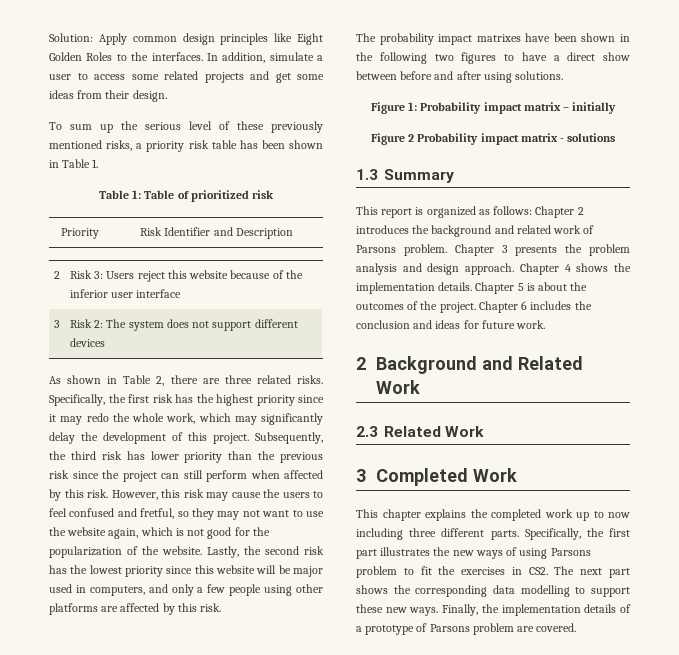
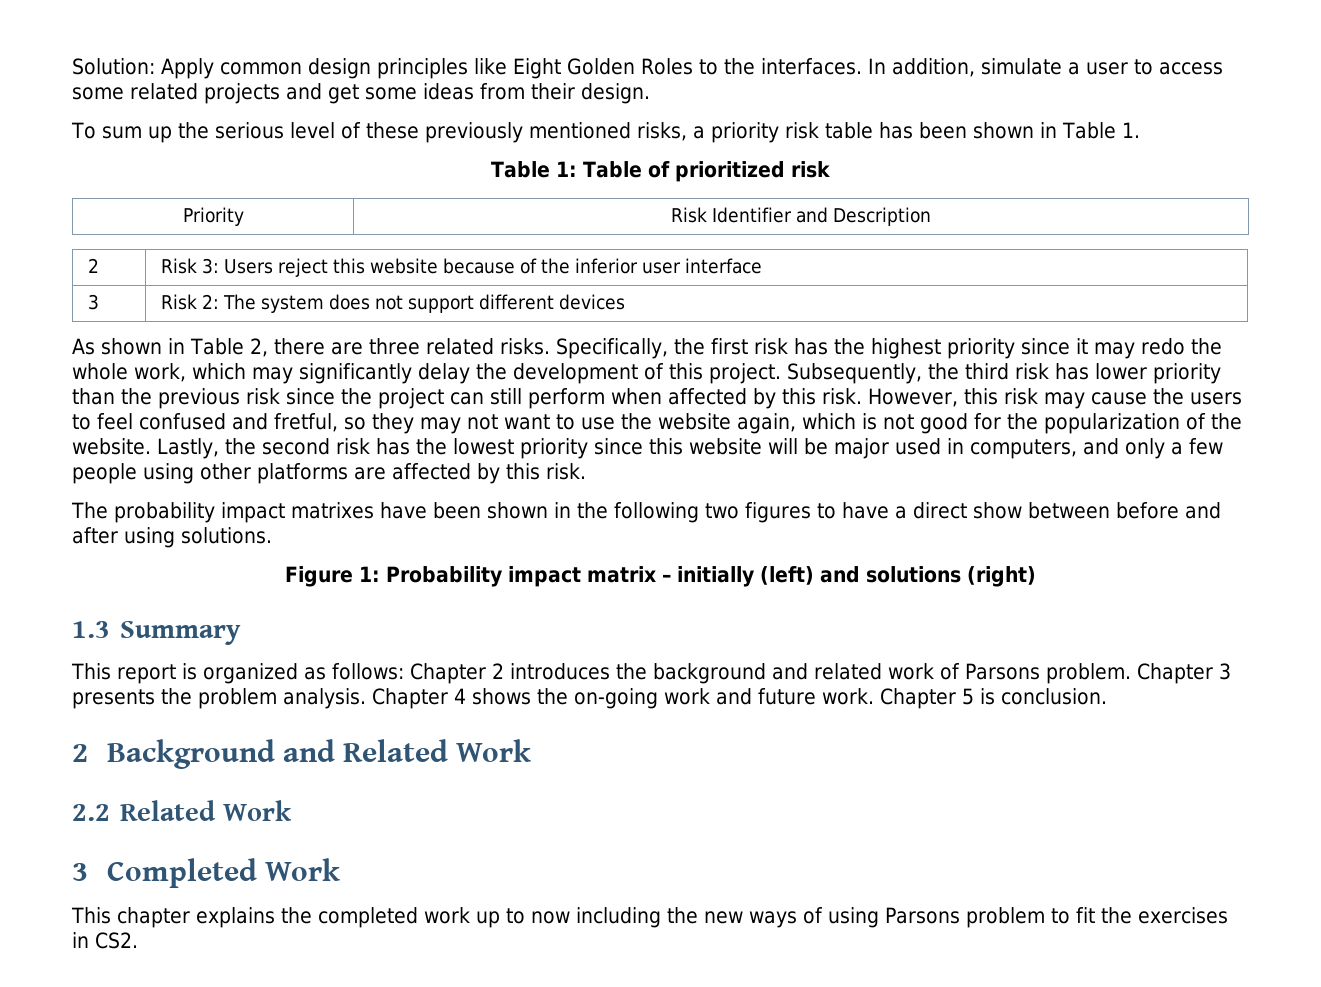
- Figure 1: Probability impact matrix – initially
- Figure 2 Probability impact matrix - solutions
+ Figure 1: Probability impact matrix – initially (left) and solutions (right)
- Chapter 3 presents the problem analysis and design approach. Chapter 4 shows the implementation details. Chapter 5 is about the outcomes of the project. Chapter 6 includes the conclusion and ideas for future work.
+ Chapter 3 presents the problem analysis. Chapter 4 shows the on-going work and future work. Chapter 5 is conclusion.
- 2.3 Related Work
+ 2.2 Related Work
- This chapter explains the completed work up to now including three different parts. Specifically, the first part illustrates the new ways of using Parsons problem to fit the exercises in CS2. The next part shows the corresponding data modelling to support these new ways. Finally, the implementation details of a prototype of Parsons problem are covered.
+ This chapter explains the completed work up to now including the new ways of using Parsons problem to fit the exercises in CS2.

